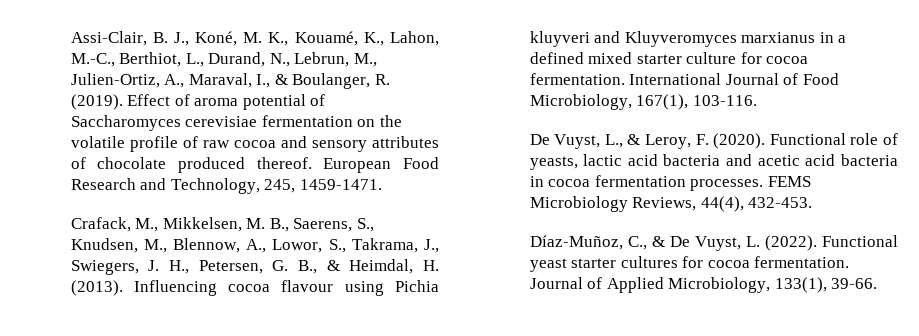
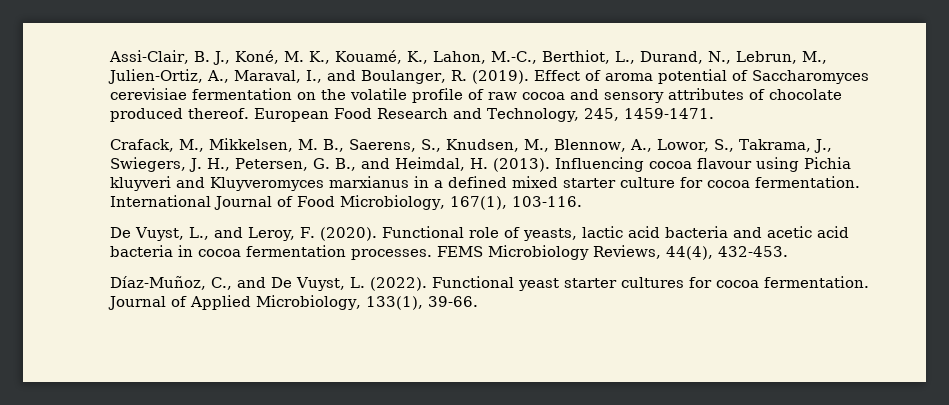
- Assi-Clair, B. J., Koné, M. K., Kouamé, K., Lahon, M.-C., Berthiot, L., Durand, N., Lebrun, M., Julien-Ortiz, A., Maraval, I., & Boulanger, R. (2019).
+ Assi-Clair, B. J., Koné, M. K., Kouamé, K., Lahon, M.-C., Berthiot, L., Durand, N., Lebrun, M., Julien-Ortiz, A., Maraval, I., and Boulanger, R. (2019).
- Crafack, M., Mikkelsen, M. B., Saerens, S., Knudsen, M., Blennow, A., Lowor, S., Takrama, J., Swiegers, J. H., Petersen, G. B., & Heimdal, H. (2013).
+ Crafack, M., Mikkelsen, M. B., Saerens, S., Knudsen, M., Blennow, A., Lowor, S., Takrama, J., Swiegers, J. H., Petersen, G. B., and Heimdal, H. (2013).
- De Vuyst, L., & Leroy, F. (2020).
+ De Vuyst, L., and Leroy, F. (2020).
- Díaz‐Muñoz, C., & De Vuyst, L. (2022).
+ Díaz‐Muñoz, C., and De Vuyst, L. (2022).

